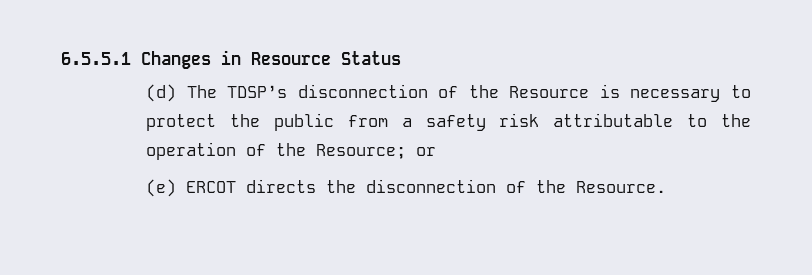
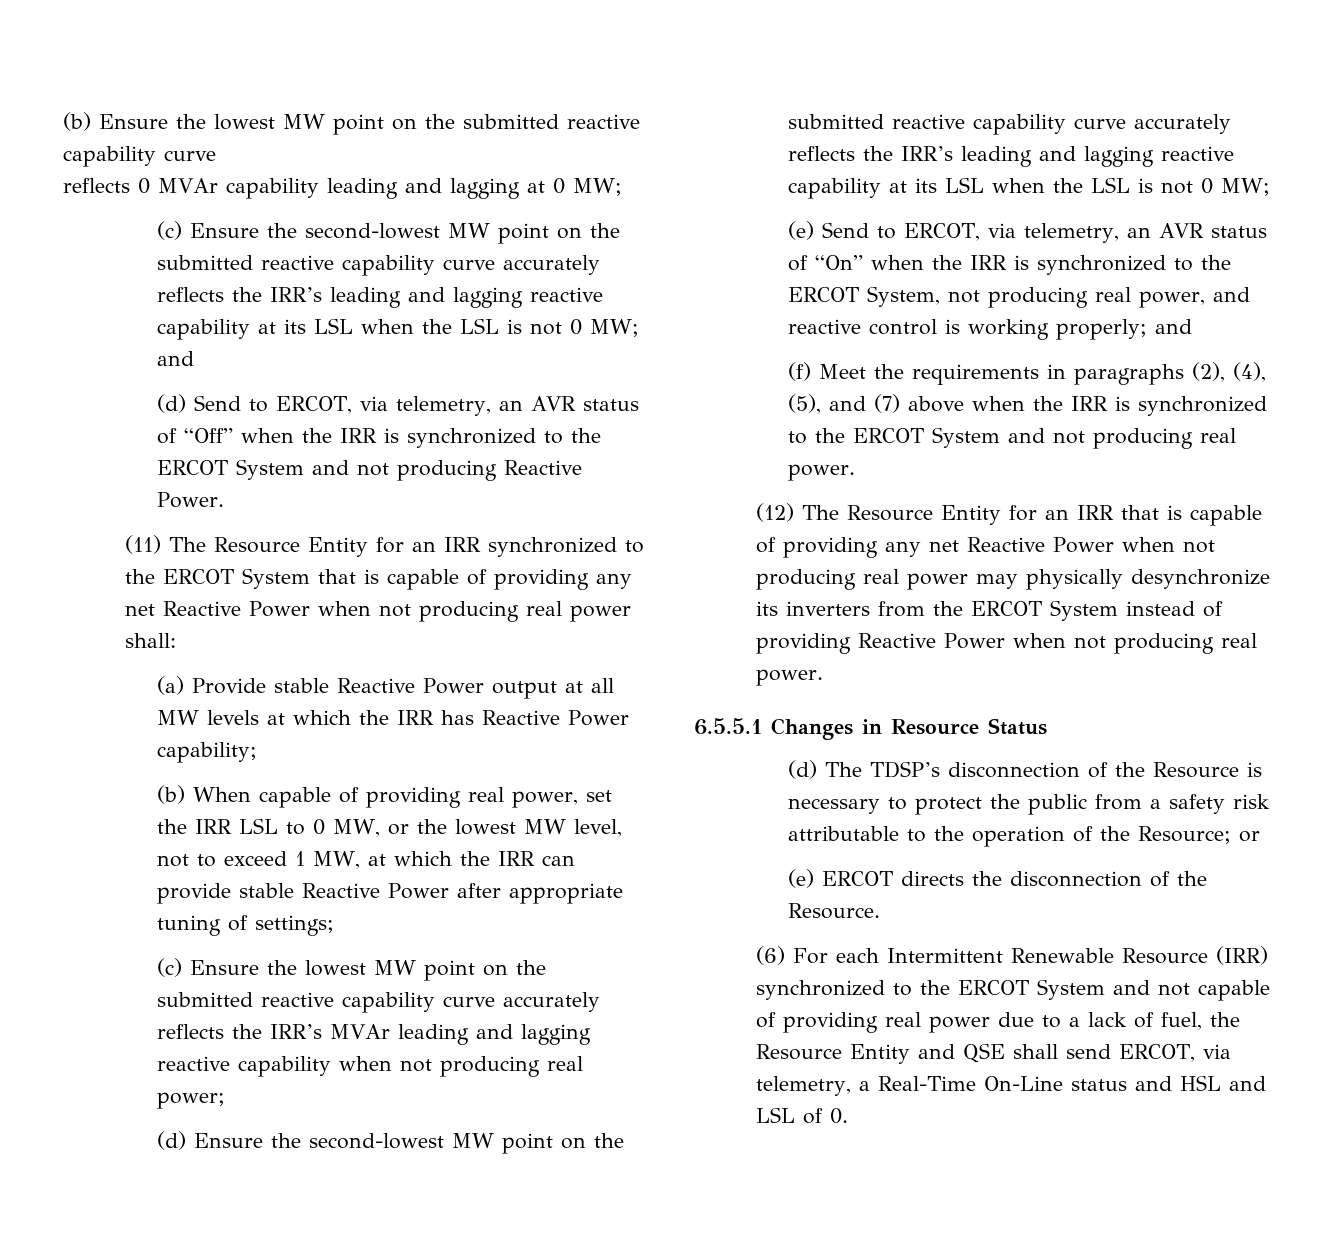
+ (b) Ensure the lowest MW point on the submitted reactive capability curve
+ reflects 0 MVAr capability leading and lagging at 0 MW;
+ (c) Ensure the second-lowest MW point on the submitted reactive capability curve accurately reflects the IRR’s leading and lagging reactive capability at its LSL when the LSL is not 0 MW; and
+ (d) Send to ERCOT, via telemetry, an AVR status of “Off” when the IRR is synchronized to the ERCOT System and not producing Reactive Power.
+ (11) The Resource Entity for an IRR synchronized to the ERCOT System that is capable of providing any net Reactive Power when not producing real power shall:
+ (a) Provide stable Reactive Power output at all MW levels at which the IRR has Reactive Power capability;
+ (b) When capable of providing real power, set the IRR LSL to 0 MW, or the lowest MW level, not to exceed 1 MW, at which the IRR can provide stable Reactive Power after appropriate tuning of settings;
+ (c) Ensure the lowest MW point on the submitted reactive capability curve accurately reflects the IRR’s MVAr leading and lagging reactive capability when not producing real power;
+ (d) Ensure the second-lowest MW point on the submitted reactive capability curve accurately reflects the IRR’s leading and lagging reactive capability at its LSL when the LSL is not 0 MW;
+ (e) Send to ERCOT, via telemetry, an AVR status of “On” when the IRR is synchronized to the ERCOT System, not producing real power, and reactive control is working properly; and
+ (f) Meet the requirements in paragraphs (2), (4), (5), and (7) above when the IRR is synchronized to the ERCOT System and not producing real power.
+ (12) The Resource Entity for an IRR that is capable of providing any net Reactive Power when not producing real power may physically desynchronize its inverters from the ERCOT System instead of providing Reactive Power when not producing real power.
+ (6) For each Intermittent Renewable Resource (IRR) synchronized to the ERCOT System and not capable of providing real power due to a lack of fuel, the Resource Entity and QSE shall send ERCOT, via telemetry, a Real-Time On-Line status and HSL and LSL of 0.

